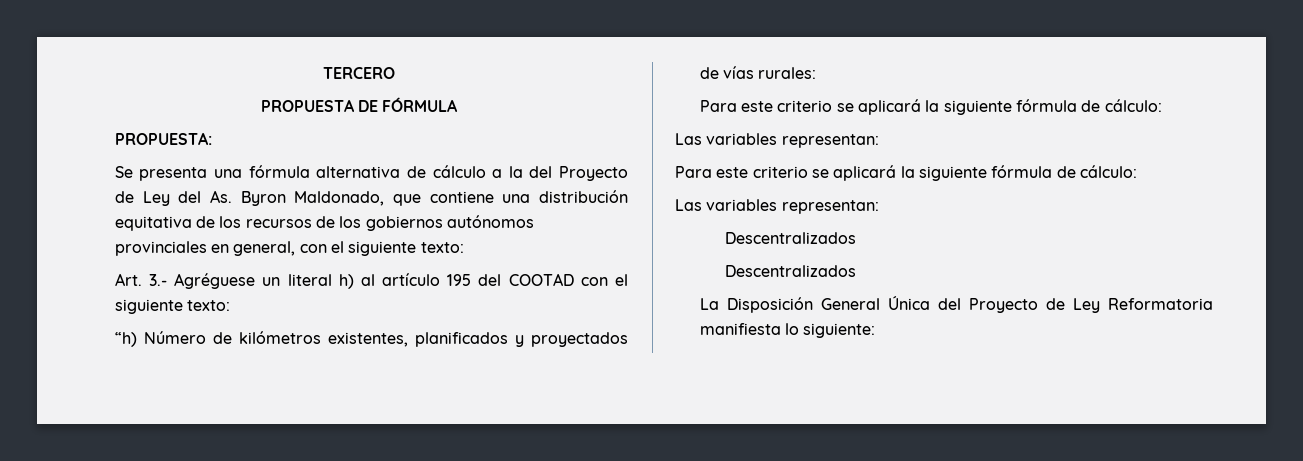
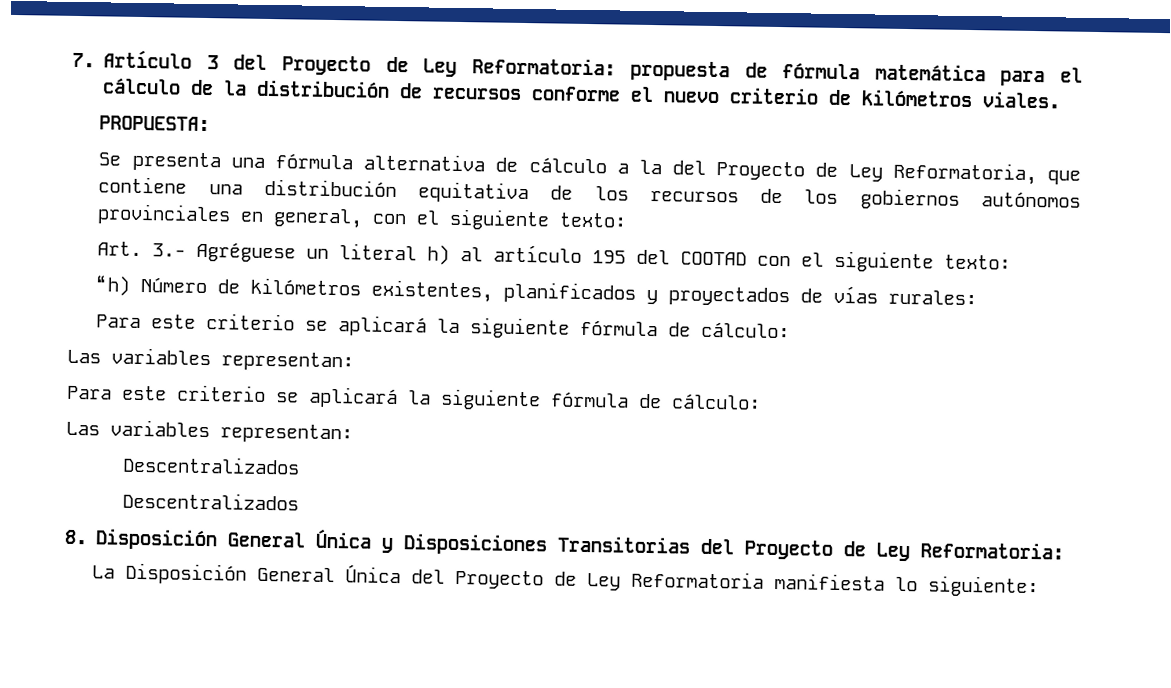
- TERCERO
- PROPUESTA DE FÓRMULA
+ 7. Artículo 3 del Proyecto de Ley Reformatoria: propuesta de fórmula matemática para el cálculo de la distribución de recursos conforme el nuevo criterio de kilómetros viales.
- Se presenta una fórmula alternativa de cálculo a la del Proyecto de Ley del As. Byron Maldonado, que contiene una distribución equitativa de los recursos de los gobiernos autónomos provinciales en general, con el siguiente texto:
+ Se presenta una fórmula alternativa de cálculo a la del Proyecto de Ley Reformatoria, que contiene una distribución equitativa de los recursos de los gobiernos autónomos provinciales en general, con el siguiente texto:
+ 8. Disposición General Única y Disposiciones Transitorias del Proyecto de Ley Reformatoria:

